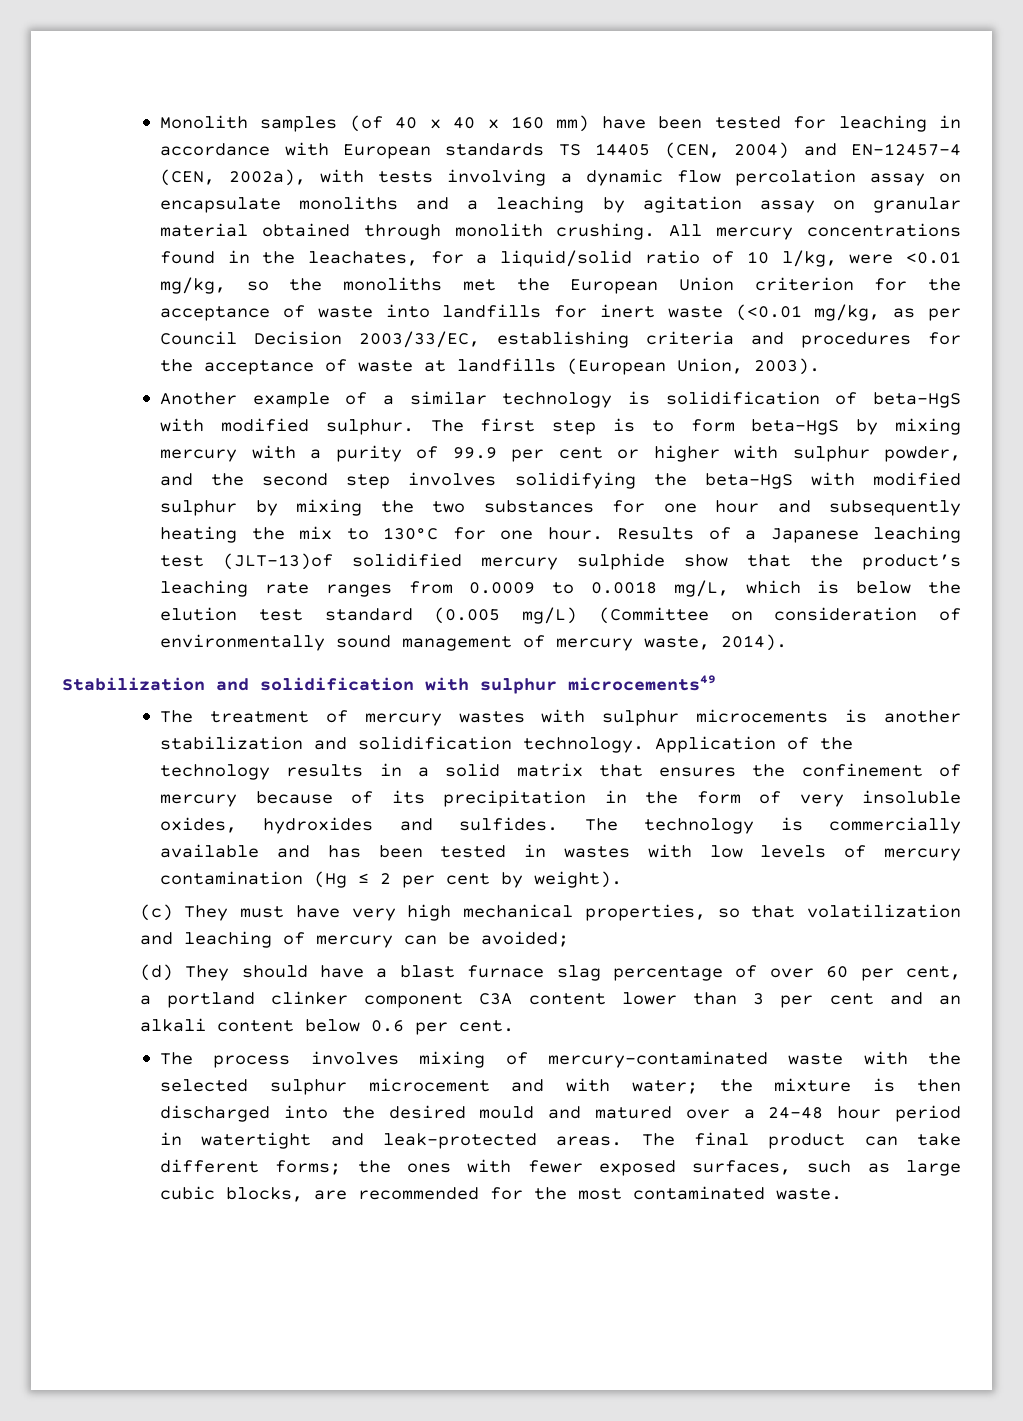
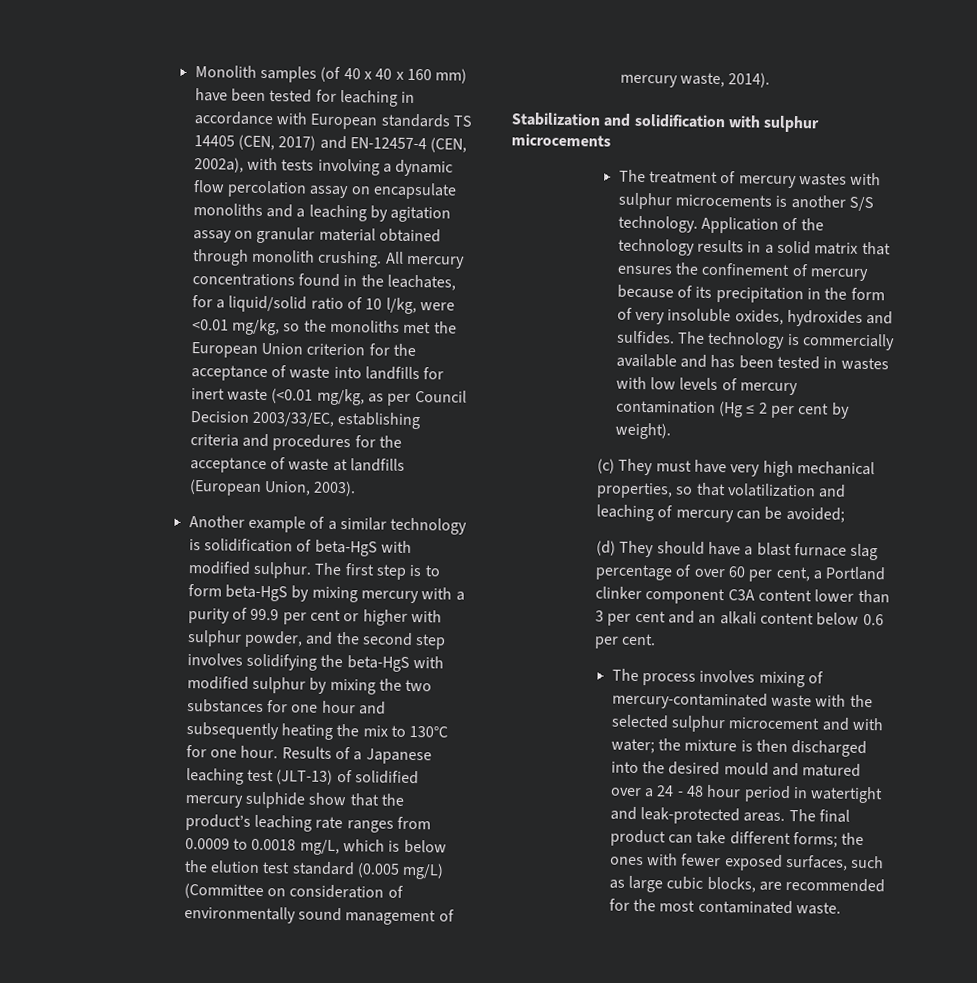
- Monolith samples (of 40 x 40 x 160 mm) have been tested for leaching in accordance with European standards TS 14405 (CEN, 2004) and EN-12457-4 (CEN, 2002a), with tests involving a dynamic flow percolation assay on encapsulate monoliths and a leaching by agitation assay on granular material obtained through monolith crushing.
+ Monolith samples (of 40 x 40 x 160 mm) have been tested for leaching in accordance with European standards TS 14405 (CEN, 2017) and EN-12457-4 (CEN, 2002a), with tests involving a dynamic flow percolation assay on encapsulate monoliths and a leaching by agitation assay on granular material obtained through monolith crushing.
- Results of a Japanese leaching test (JLT-13)of solidified mercury sulphide show that the product’s leaching rate ranges from 0.0009 to 0.0018 mg/L, which is below the elution test standard (0.005 mg/L) (Committee on consideration of environmentally sound management of mercury waste, 2014).
+ Results of a Japanese leaching test (JLT-13) of solidified mercury sulphide show that the product’s leaching rate ranges from 0.0009 to 0.0018 mg/L, which is below the elution test standard (0.005 mg/L) (Committee on consideration of environmentally sound management of mercury waste, 2014).
- Stabilization and solidification with sulphur microcements49
+ Stabilization and solidification with sulphur microcements
- The treatment of mercury wastes with sulphur microcements is another stabilization and solidification technology.
+ The treatment of mercury wastes with sulphur microcements is another S/S technology.
- (d) They should have a blast furnace slag percentage of over 60 per cent, a portland clinker component C3A content lower than 3 per cent and an alkali content below 0.6 per cent.
+ (d) They should have a blast furnace slag percentage of over 60 per cent, a Portland clinker component C3A content lower than 3 per cent and an alkali content below 0.6 per cent.
- The process involves mixing of mercury-contaminated waste with the selected sulphur microcement and with water; the mixture is then discharged into the desired mould and matured over a 24−48 hour period in watertight and leak-protected areas.
+ The process involves mixing of mercury-contaminated waste with the selected sulphur microcement and with water; the mixture is then discharged into the desired mould and matured over a 24 - 48 hour period in watertight and leak-protected areas.

